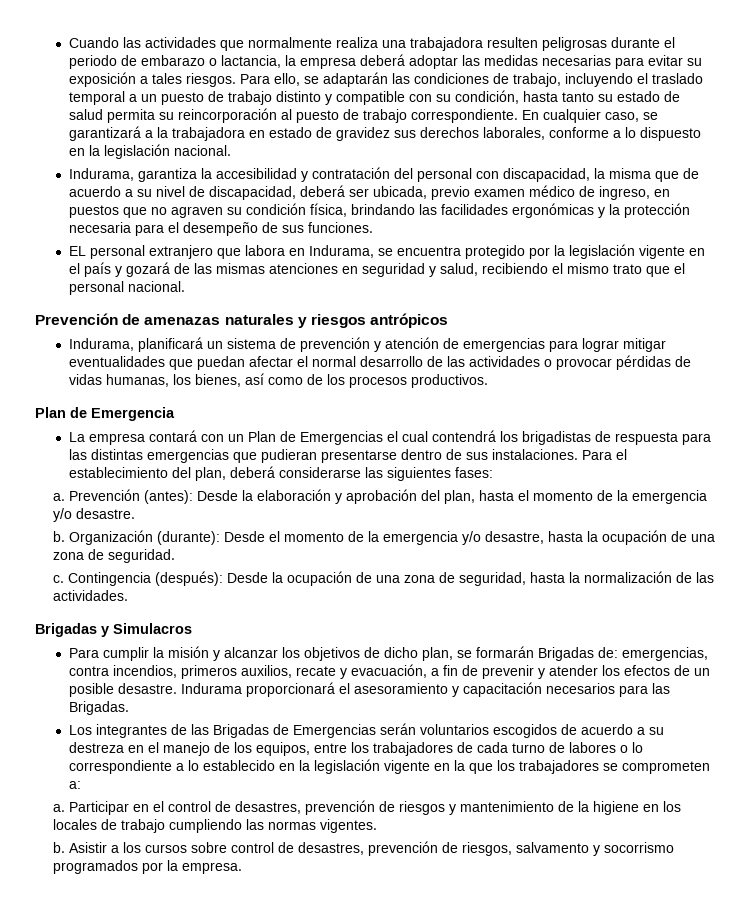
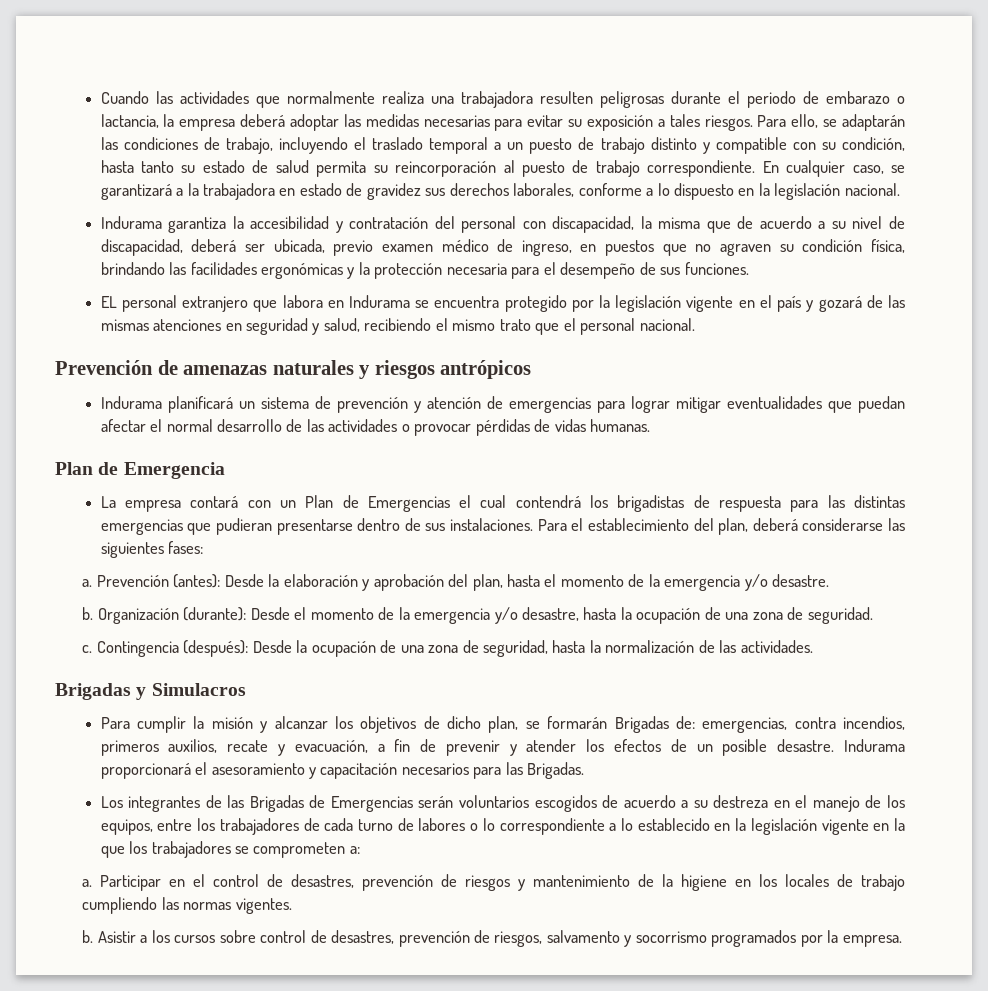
- Indurama, garantiza la accesibilidad y contratación del personal con discapacidad, la misma que de acuerdo a su nivel de discapacidad, deberá ser ubicada, previo examen médico de ingreso, en puestos que no agraven su condición física, brindando las facilidades ergonómicas y la protección necesaria para el desempeño de sus funciones.
+ Indurama garantiza la accesibilidad y contratación del personal con discapacidad, la misma que de acuerdo a su nivel de discapacidad, deberá ser ubicada, previo examen médico de ingreso, en puestos que no agraven su condición física, brindando las facilidades ergonómicas y la protección necesaria para el desempeño de sus funciones.
- EL personal extranjero que labora en Indurama, se encuentra protegido por la legislación vigente en el país y gozará de las mismas atenciones en seguridad y salud, recibiendo el mismo trato que el personal nacional.
+ EL personal extranjero que labora en Indurama se encuentra protegido por la legislación vigente en el país y gozará de las mismas atenciones en seguridad y salud, recibiendo el mismo trato que el personal nacional.
- Indurama, planificará un sistema de prevención y atención de emergencias para lograr mitigar eventualidades que puedan afectar el normal desarrollo de las actividades o provocar pérdidas de vidas humanas, los bienes, así como de los procesos productivos.
+ Indurama planificará un sistema de prevención y atención de emergencias para lograr mitigar eventualidades que puedan afectar el normal desarrollo de las actividades o provocar pérdidas de vidas humanas.

